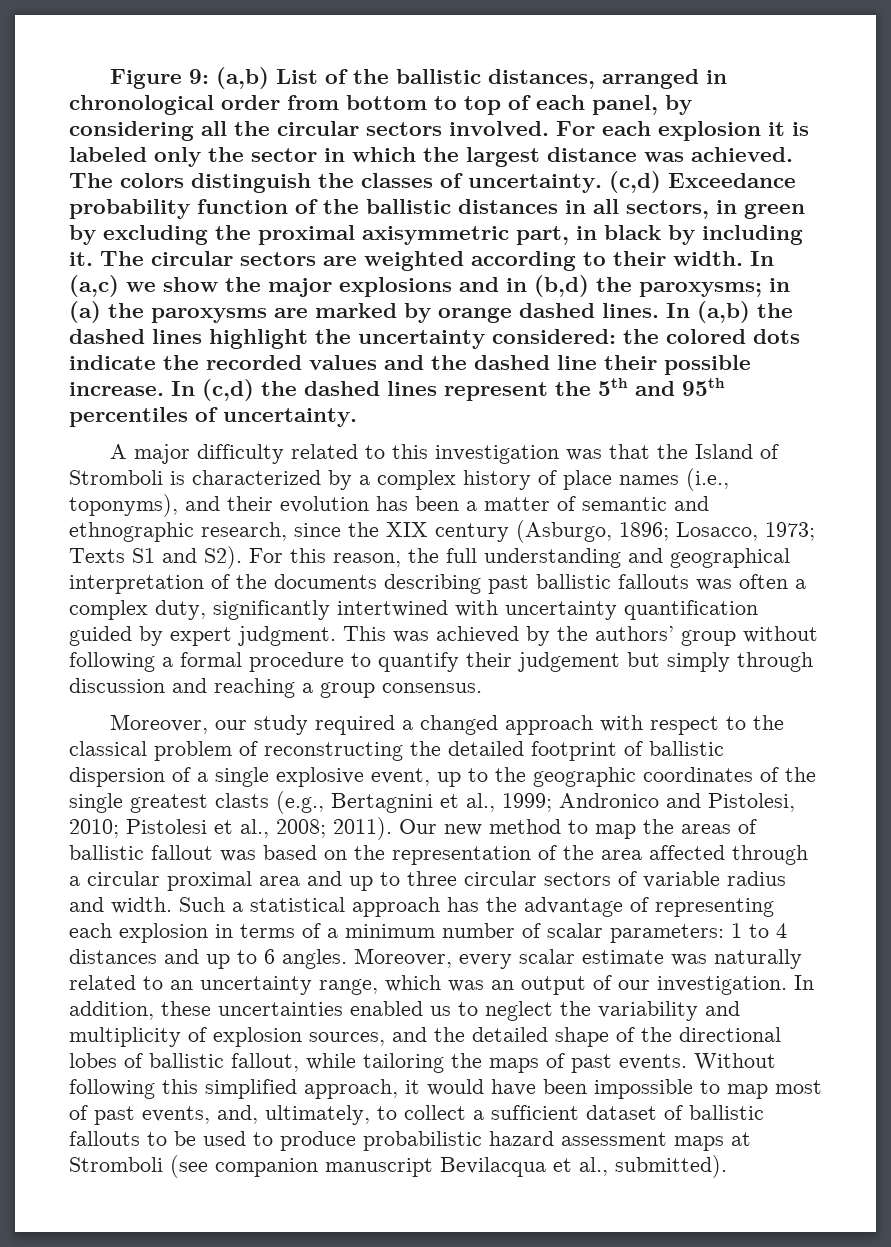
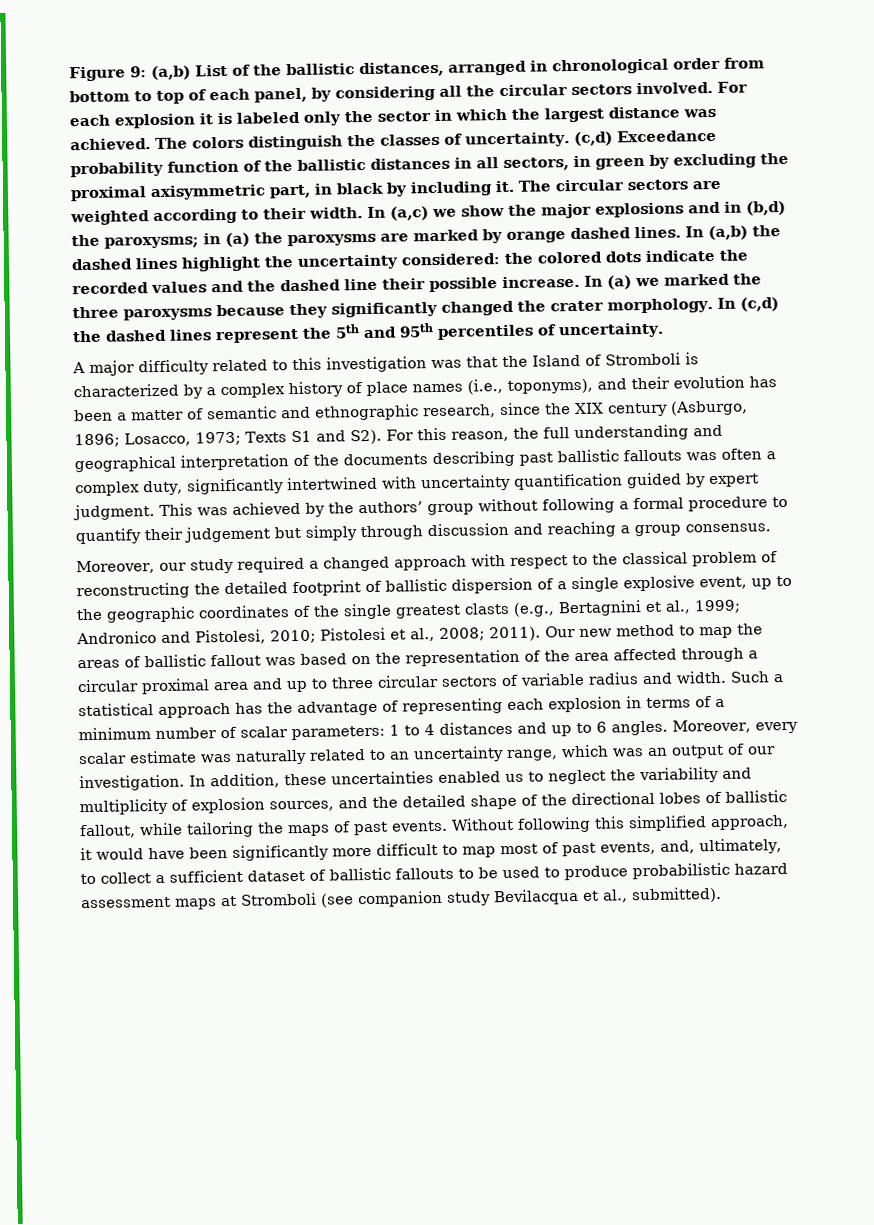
- In (c,d) the dashed lines represent the 5th and 95th percentiles of uncertainty.
+ In (a) we marked the three paroxysms because they significantly changed the crater morphology. In (c,d) the dashed lines represent the 5th and 95th percentiles of uncertainty.
- Without following this simplified approach, it would have been impossible to map most of past events, and, ultimately, to collect a sufficient dataset of ballistic fallouts to be used to produce probabilistic hazard assessment maps at Stromboli (see companion manuscript Bevilacqua et al., submitted).
+ Without following this simplified approach, it would have been significantly more difficult to map most of past events, and, ultimately, to collect a sufficient dataset of ballistic fallouts to be used to produce probabilistic hazard assessment maps at Stromboli (see companion study Bevilacqua et al., submitted).

